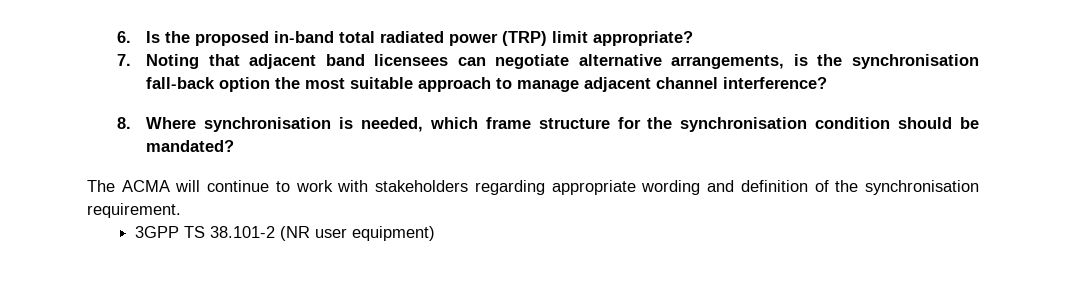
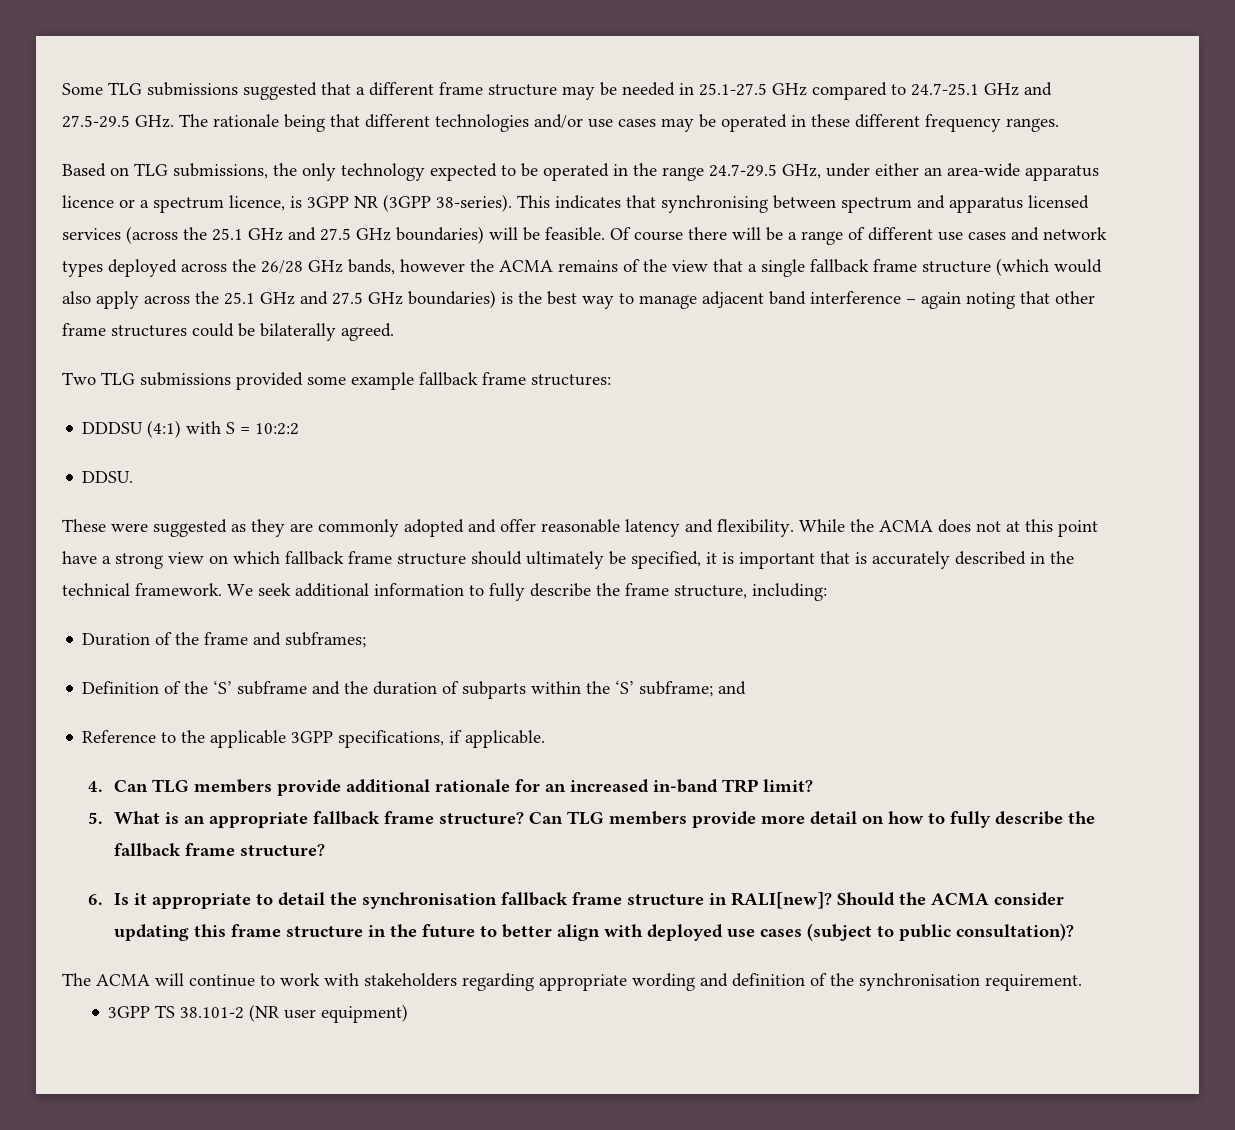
- 6. Is the proposed in-band total radiated power (TRP) limit appropriate?
- 7. Noting that adjacent band licensees can negotiate alternative arrangements, is the synchronisation fall-back option the most suitable approach to manage adjacent channel interference?
- 8. Where synchronisation is needed, which frame structure for the synchronisation condition should be mandated?
+ Some TLG submissions suggested that a different frame structure may be needed in 25.1-27.5 GHz compared to 24.7-25.1 GHz and 27.5-29.5 GHz. The rationale being that different technologies and/or use cases may be operated in these different frequency ranges.
+ Based on TLG submissions, the only technology expected to be operated in the range 24.7-29.5 GHz, under either an area-wide apparatus licence or a spectrum licence, is 3GPP NR (3GPP 38-series). This indicates that synchronising between spectrum and apparatus licensed services (across the 25.1 GHz and 27.5 GHz boundaries) will be feasible. Of course there will be a range of different use cases and network types deployed across the 26/28 GHz bands, however the ACMA remains of the view that a single fallback frame structure (which would also apply across the 25.1 GHz and 27.5 GHz boundaries) is the best way to manage adjacent band interference – again noting that other frame structures could be bilaterally agreed.
+ Two TLG submissions provided some example fallback frame structures:
+ DDDSU (4:1) with S = 10:2:2
+ DDSU.
+ These were suggested as they are commonly adopted and offer reasonable latency and flexibility. While the ACMA does not at this point have a strong view on which fallback frame structure should ultimately be specified, it is important that is accurately described in the technical framework. We seek additional information to fully describe the frame structure, including:
+ Duration of the frame and subframes;
+ Definition of the ‘S’ subframe and the duration of subparts within the ‘S’ subframe; and
+ Reference to the applicable 3GPP specifications, if applicable.
+ 4. Can TLG members provide additional rationale for an increased in-band TRP limit?
+ 5. What is an appropriate fallback frame structure? Can TLG members provide more detail on how to fully describe the fallback frame structure?
+ 6. Is it appropriate to detail the synchronisation fallback frame structure in RALI[new]? Should the ACMA consider updating this frame structure in the future to better align with deployed use cases (subject to public consultation)?

